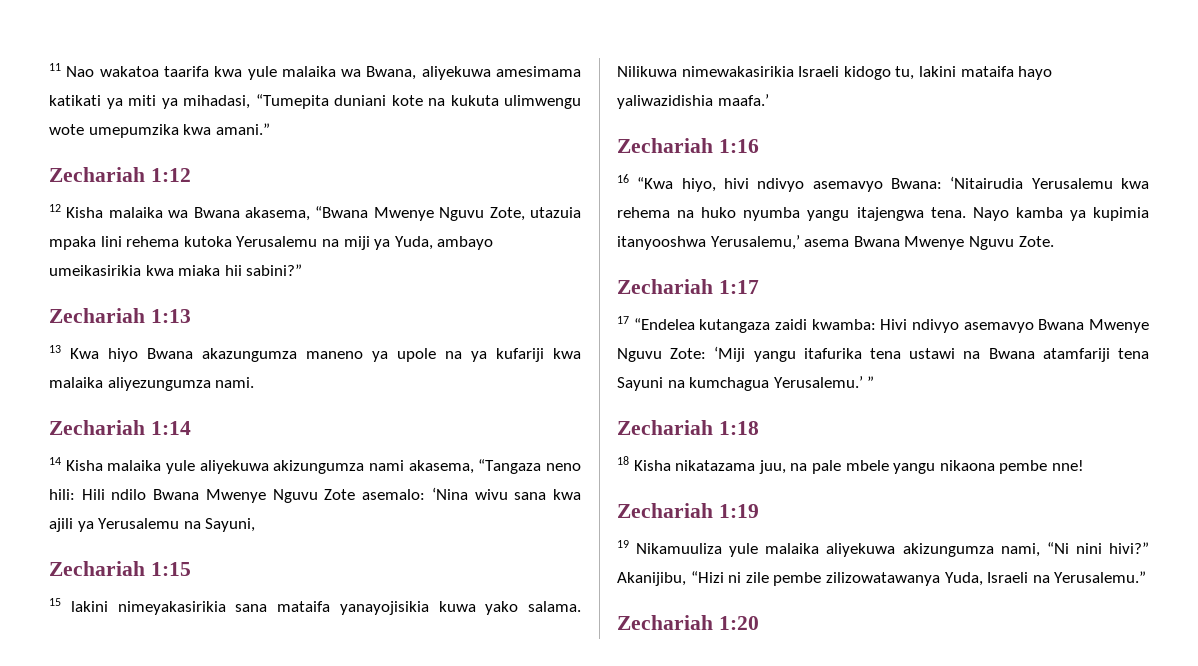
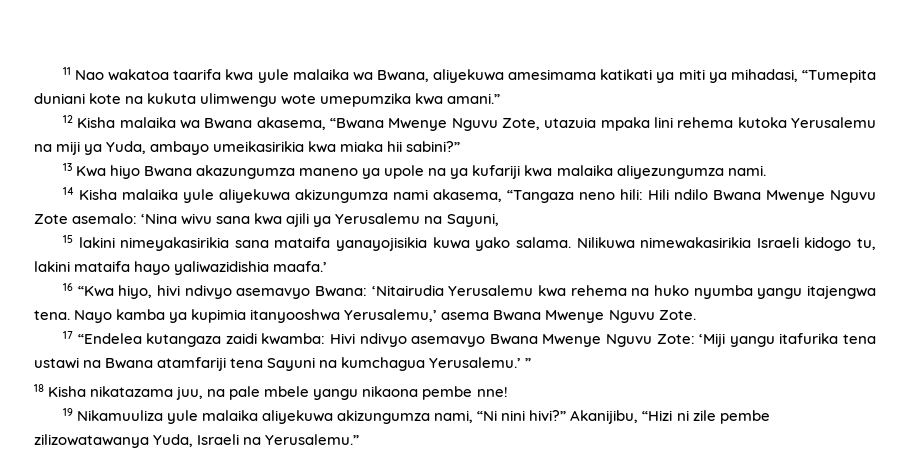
- Zechariah 1:12
- Zechariah 1:13
- Zechariah 1:14
- Zechariah 1:15
- Zechariah 1:16
- Zechariah 1:17
- Zechariah 1:18
- Zechariah 1:19
- Zechariah 1:20

